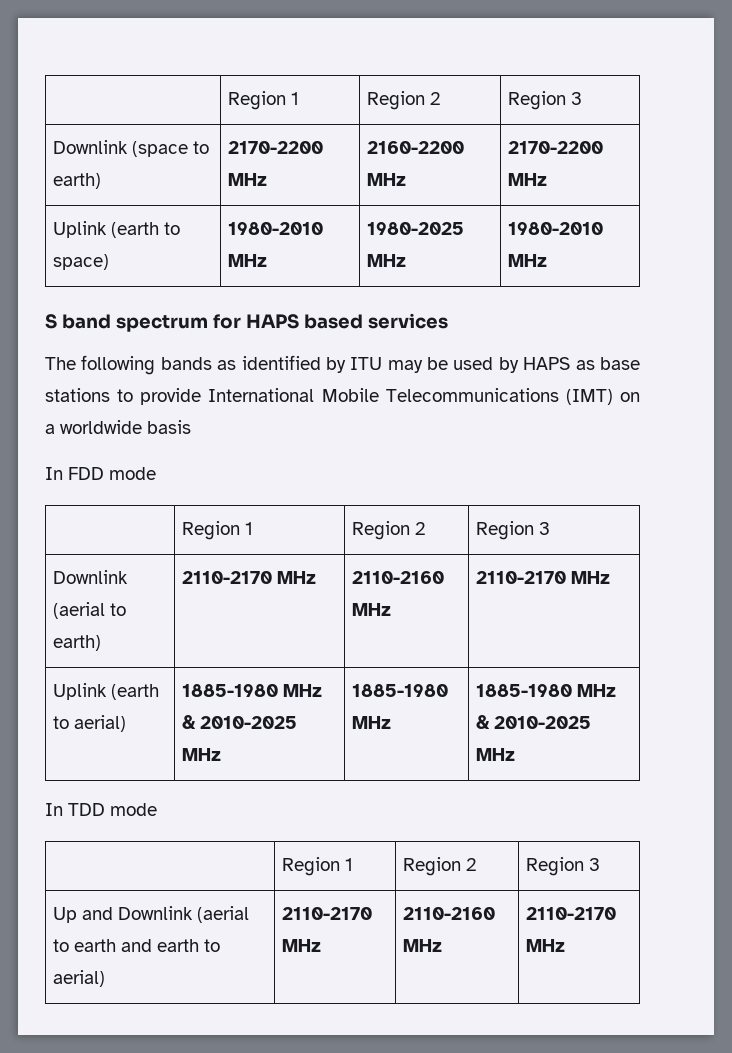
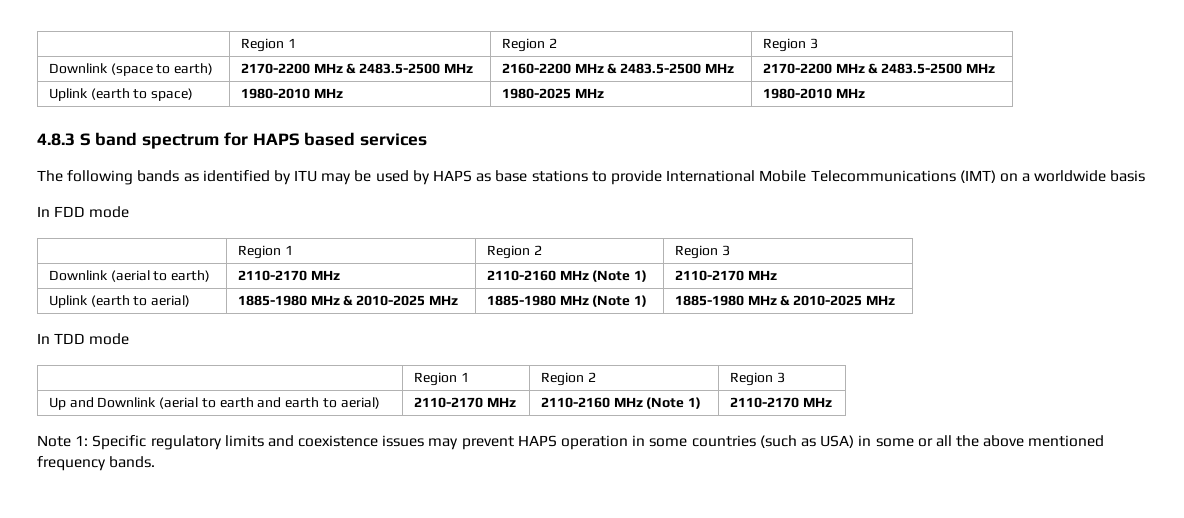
- Downlink (space to earth) | 2170-2200 MHz | 2160-2200 MHz | 2170-2200 MHz
+ Downlink (space to earth) | 2170-2200 MHz & 2483.5-2500 MHz | 2160-2200 MHz & 2483.5-2500 MHz | 2170-2200 MHz & 2483.5-2500 MHz
- S band spectrum for HAPS based services
+ 4.8.3 S band spectrum for HAPS based services
- Downlink (aerial to earth) | 2110-2170 MHz | 2110-2160 MHz | 2110-2170 MHz
+ Downlink (aerial to earth) | 2110-2170 MHz | 2110-2160 MHz (Note 1) | 2110-2170 MHz
- Uplink (earth to aerial) | 1885-1980 MHz & 2010-2025 MHz | 1885-1980 MHz | 1885-1980 MHz & 2010-2025 MHz
+ Uplink (earth to aerial) | 1885-1980 MHz & 2010-2025 MHz | 1885-1980 MHz (Note 1) | 1885-1980 MHz & 2010-2025 MHz
- Up and Downlink (aerial to earth and earth to aerial) | 2110-2170 MHz | 2110-2160 MHz | 2110-2170 MHz
+ Up and Downlink (aerial to earth and earth to aerial) | 2110-2170 MHz | 2110-2160 MHz (Note 1) | 2110-2170 MHz
+ Note 1: Specific regulatory limits and coexistence issues may prevent HAPS operation in some countries (such as USA) in some or all the above mentioned frequency bands.

